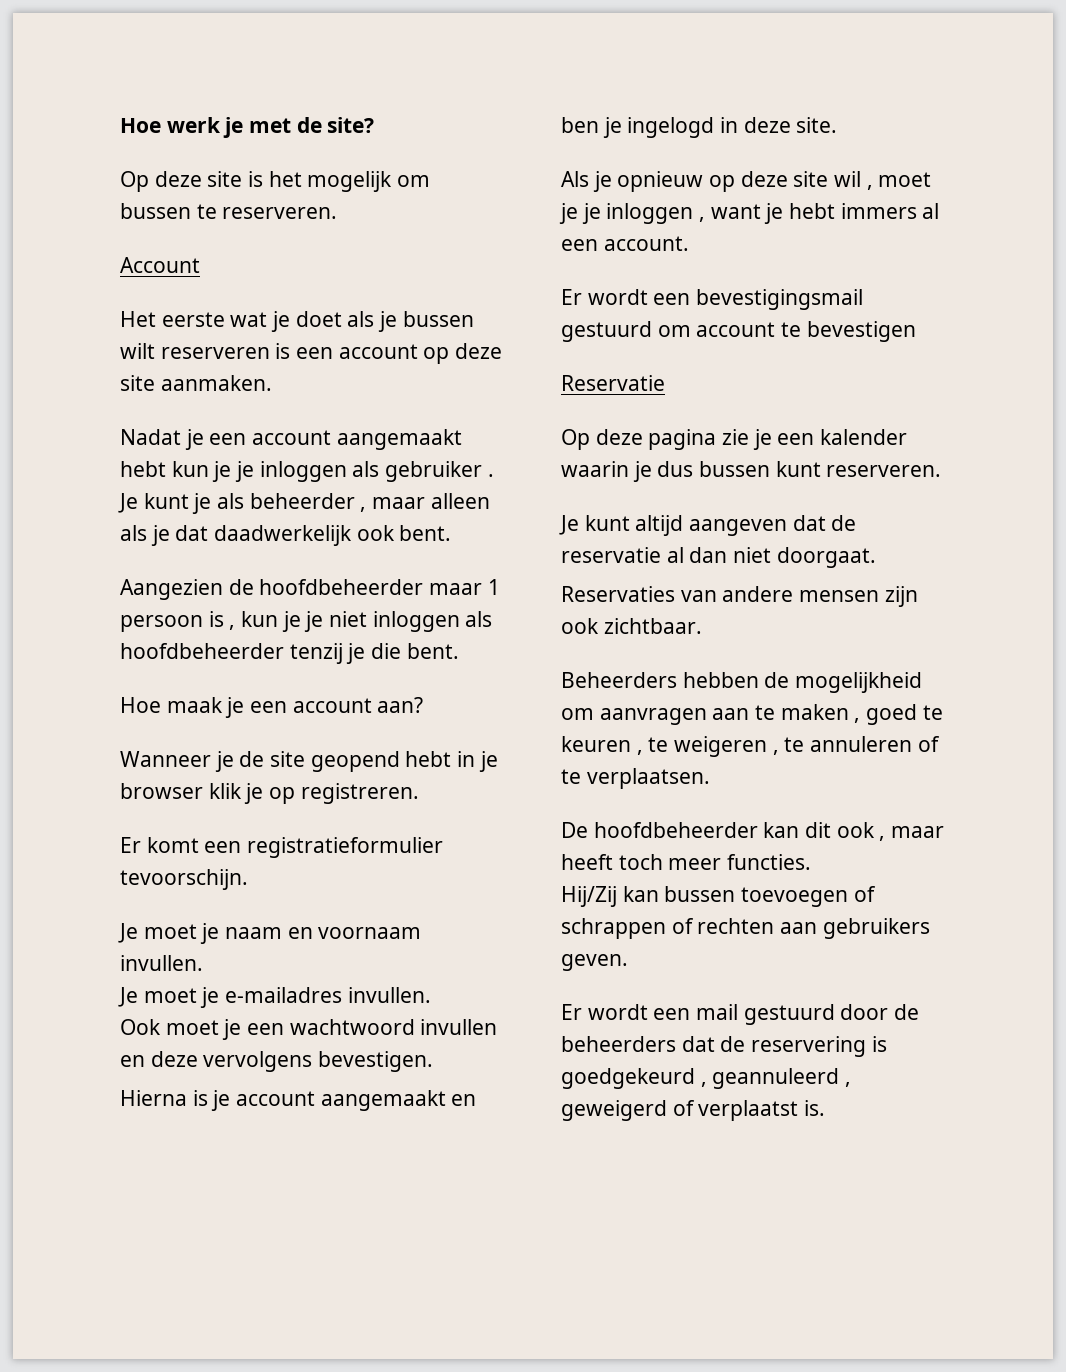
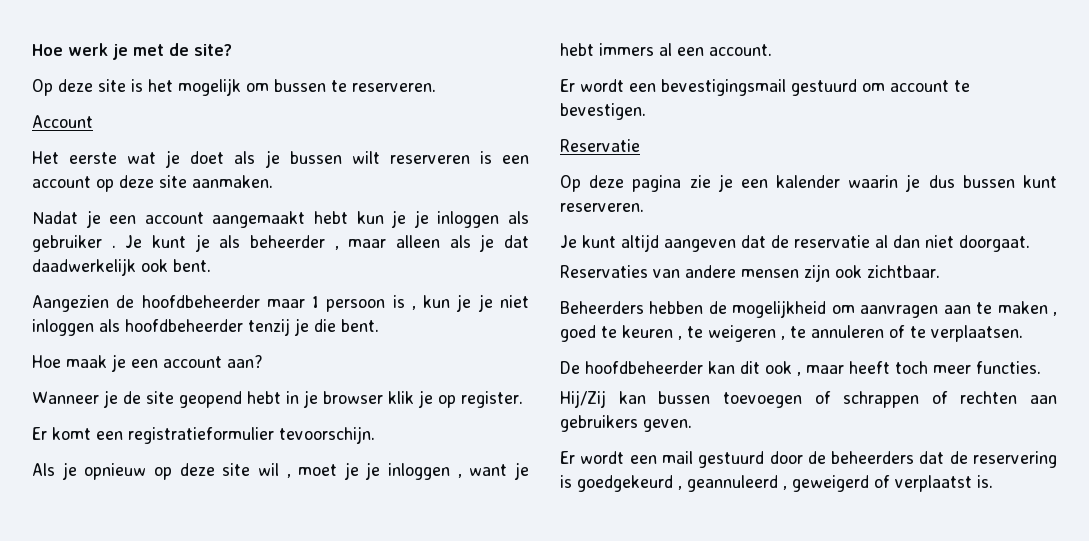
- Wanneer je de site geopend hebt in je browser klik je op registreren.
+ Wanneer je de site geopend hebt in je browser klik je op register.
- Je moet je naam en voornaam invullen.
- Je moet je e-mailadres invullen.
- Ook moet je een wachtwoord invullen en deze vervolgens bevestigen.
- Hierna is je account aangemaakt en ben je ingelogd in deze site.
- Er wordt een bevestigingsmail gestuurd om account te bevestigen
+ Er wordt een bevestigingsmail gestuurd om account te bevestigen.

